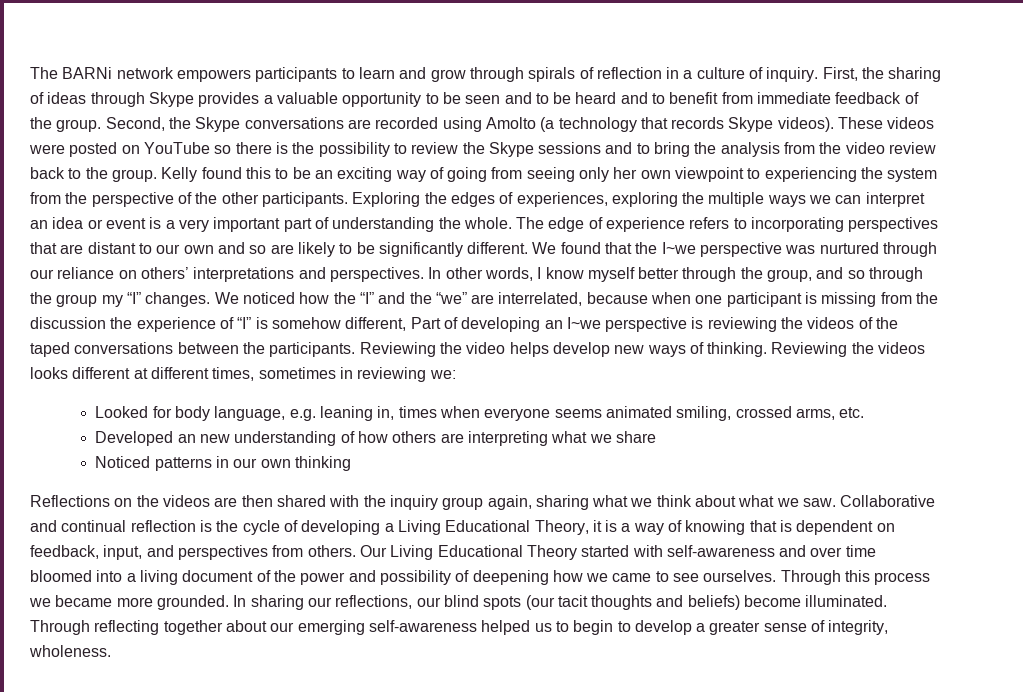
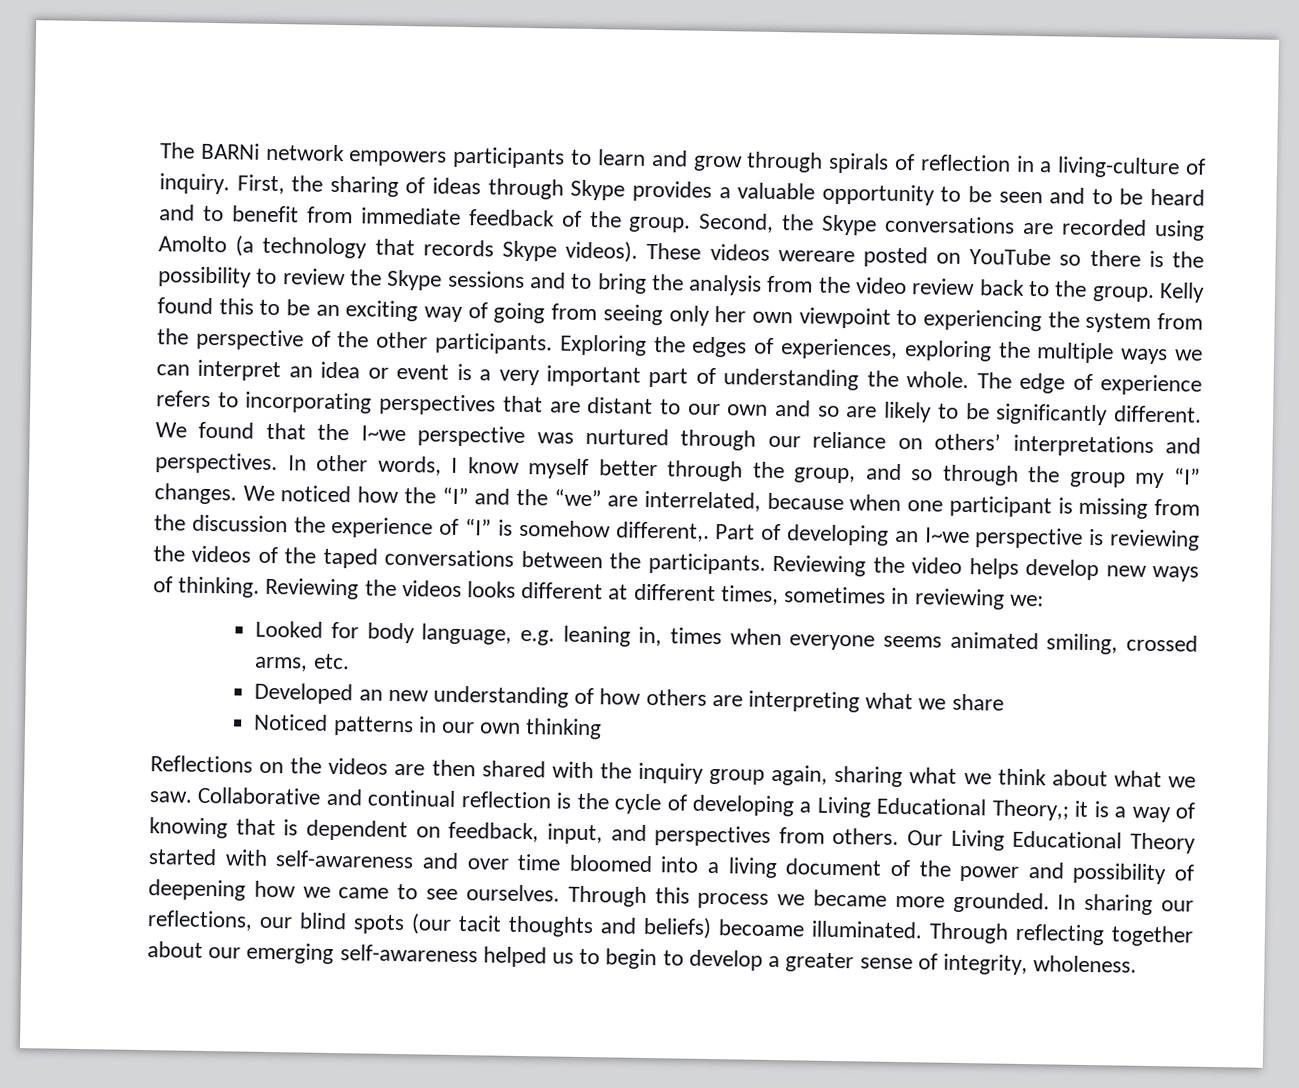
- The BARNi network empowers participants to learn and grow through spirals of reflection in a culture of inquiry.
+ The BARNi network empowers participants to learn and grow through spirals of reflection in a living-culture of inquiry.
- These videos were posted on YouTube so there is the possibility to review the Skype sessions and to bring the analysis from the video review back to the group.
+ These videos wereare posted on YouTube so there is the possibility to review the Skype sessions and to bring the analysis from the video review back to the group.
- We noticed how the “I” and the “we” are interrelated, because when one participant is missing from the discussion the experience of “I” is somehow different, Part of developing an I~we perspective is reviewing the videos of the taped conversations between the participants.
+ We noticed how the “I” and the “we” are interrelated, because when one participant is missing from the discussion the experience of “I” is somehow different,. Part of developing an I~we perspective is reviewing the videos of the taped conversations between the participants.
- Collaborative and continual reflection is the cycle of developing a Living Educational Theory, it is a way of knowing that is dependent on feedback, input, and perspectives from others.
+ Collaborative and continual reflection is the cycle of developing a Living Educational Theory,; it is a way of knowing that is dependent on feedback, input, and perspectives from others.
- In sharing our reflections, our blind spots (our tacit thoughts and beliefs) become illuminated.
+ In sharing our reflections, our blind spots (our tacit thoughts and beliefs) becoame illuminated.

